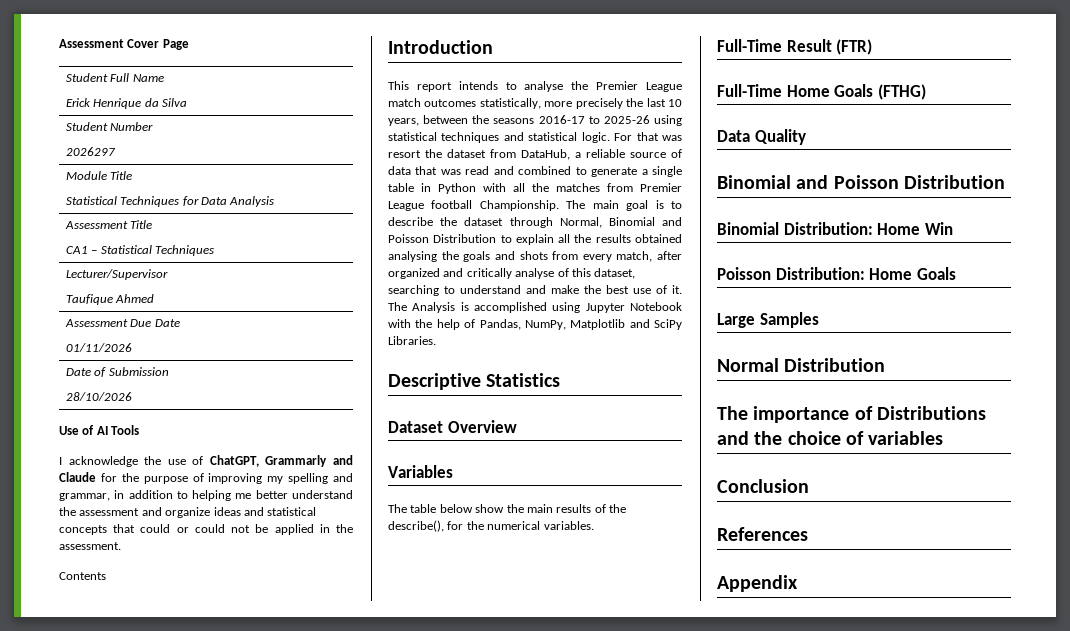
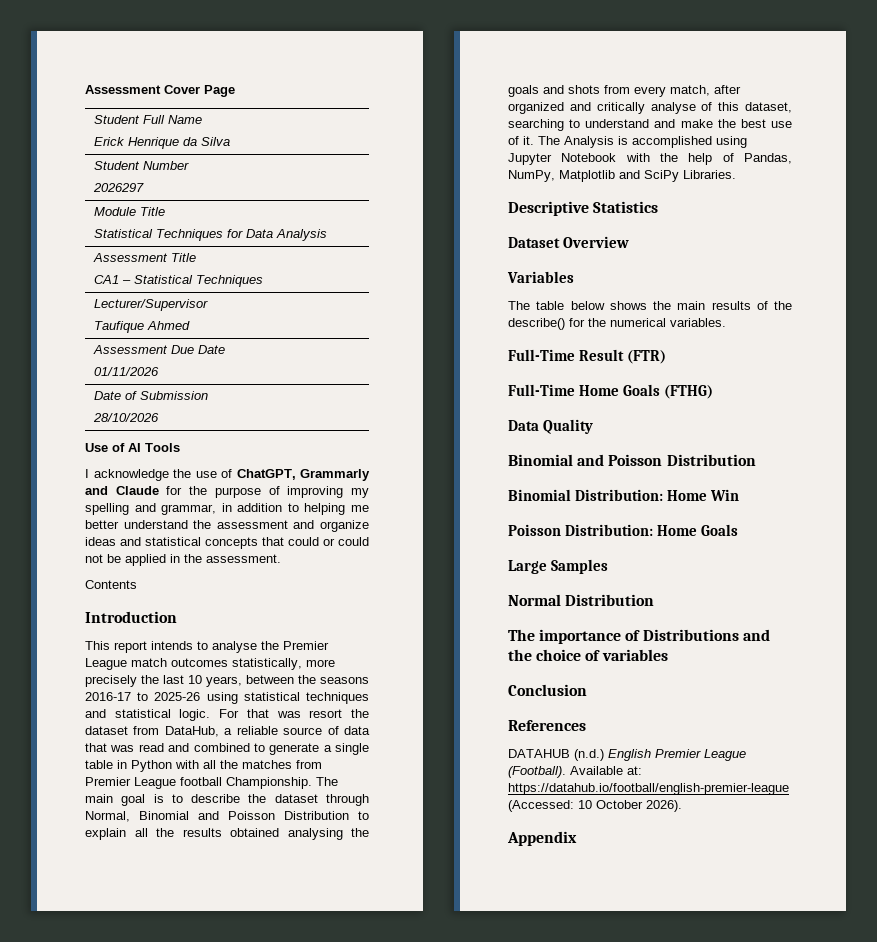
- The table below show the main results of the describe(), for the numerical variables.
+ The table below shows the main results of the describe() for the numerical variables.
+ DATAHUB (n.d.) English Premier League (Football). Available at: https://datahub.io/football/english-premier-league (Accessed: 10 October 2026).

